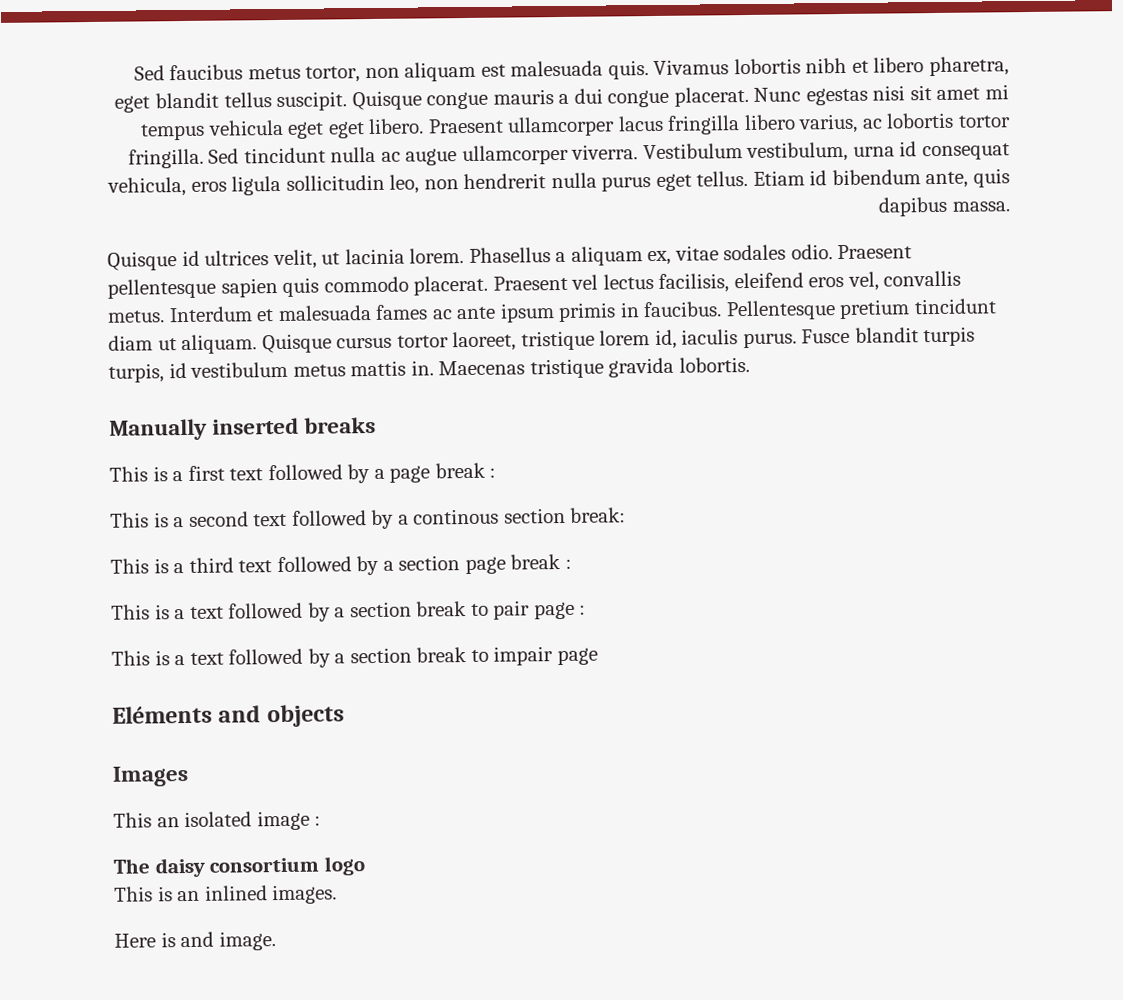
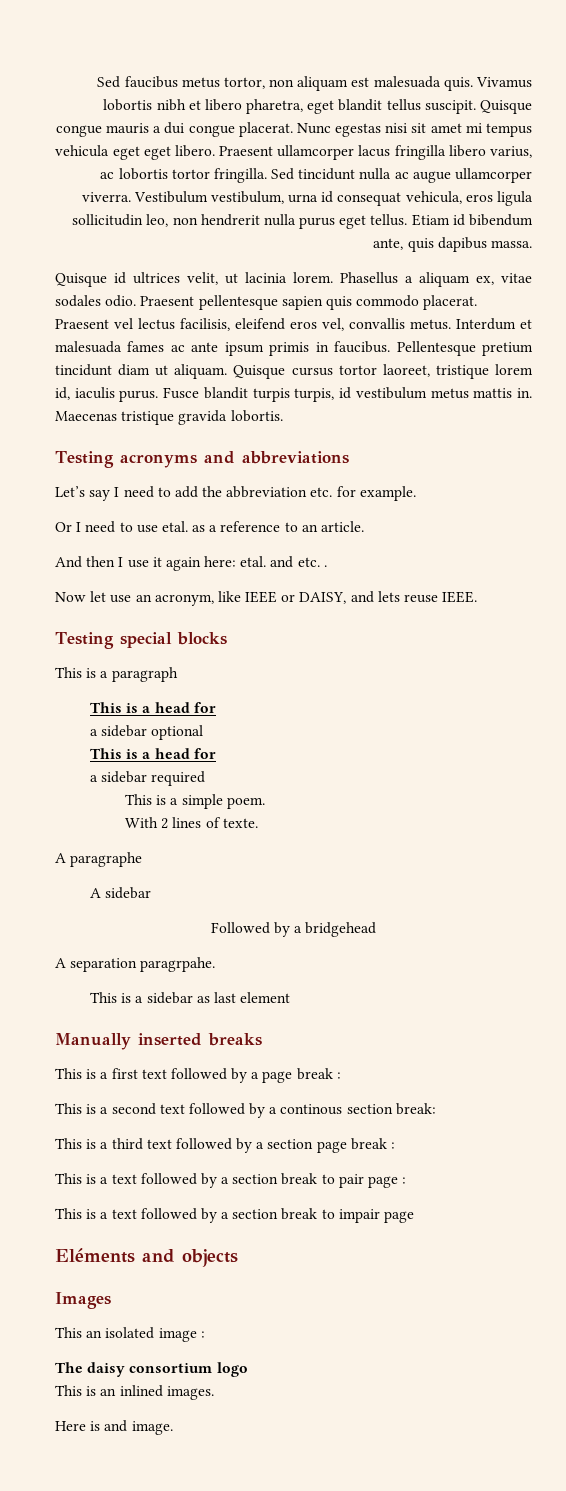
+ Testing acronyms and abbreviations
+ Let’s say I need to add the abbreviation etc. for example.
+ Or I need to use etal. as a reference to an article.
+ And then I use it again here: etal. and etc. .
+ Now let use an acronym, like IEEE or DAISY, and lets reuse IEEE.
+ Testing special blocks
+ This is a paragraph
+ This is a head for
+ a sidebar optional
+ This is a head for
+ a sidebar required
+ This is a simple poem.
+ With 2 lines of texte.
+ A paragraphe
+ A sidebar
+ Followed by a bridgehead
+ A separation paragrpahe.
+ This is a sidebar as last element

